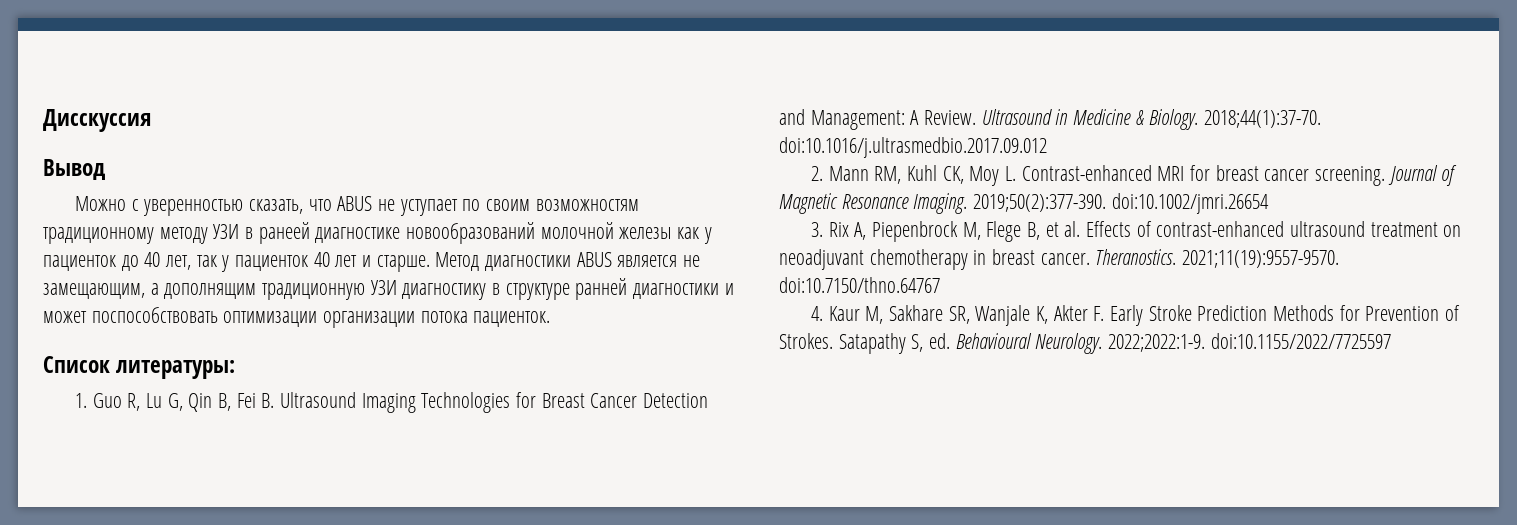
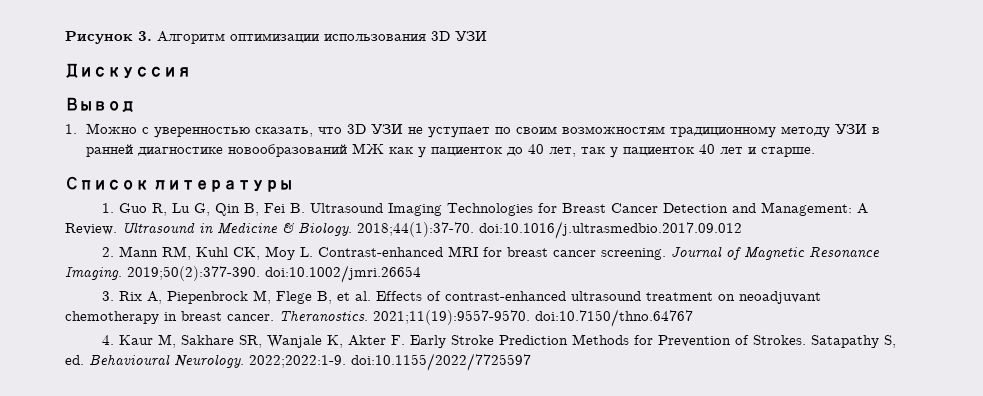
- Дисскуссия
+ Рисунок 3. Алгоритм оптимизации использования 3D УЗИ
+ Дискуссия
- Можно с уверенностью сказать, что ABUS не уступает по своим возможностям традиционному методу УЗИ в ранеей диагностике новообразований молочной железы как у пациенток до 40 лет, так у пациенток 40 лет и старше. Метод диагностики ABUS является не замещающим, а дополнящим традиционную УЗИ диагностику в структуре ранней диагностики и может поспособствовать оптимизации организации потока пациенток.
+ 1. Можно с уверенностью сказать, что 3D УЗИ не уступает по своим возможностям традиционному методу УЗИ в ранней диагностике новообразований МЖ как у пациенток до 40 лет, так у пациенток 40 лет и старше.
- Список литературы:
+ Список литературы

